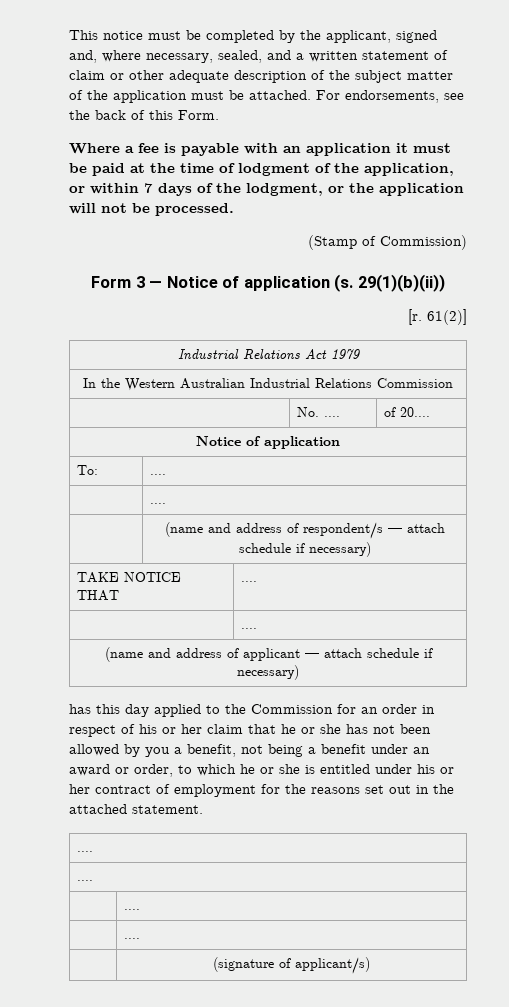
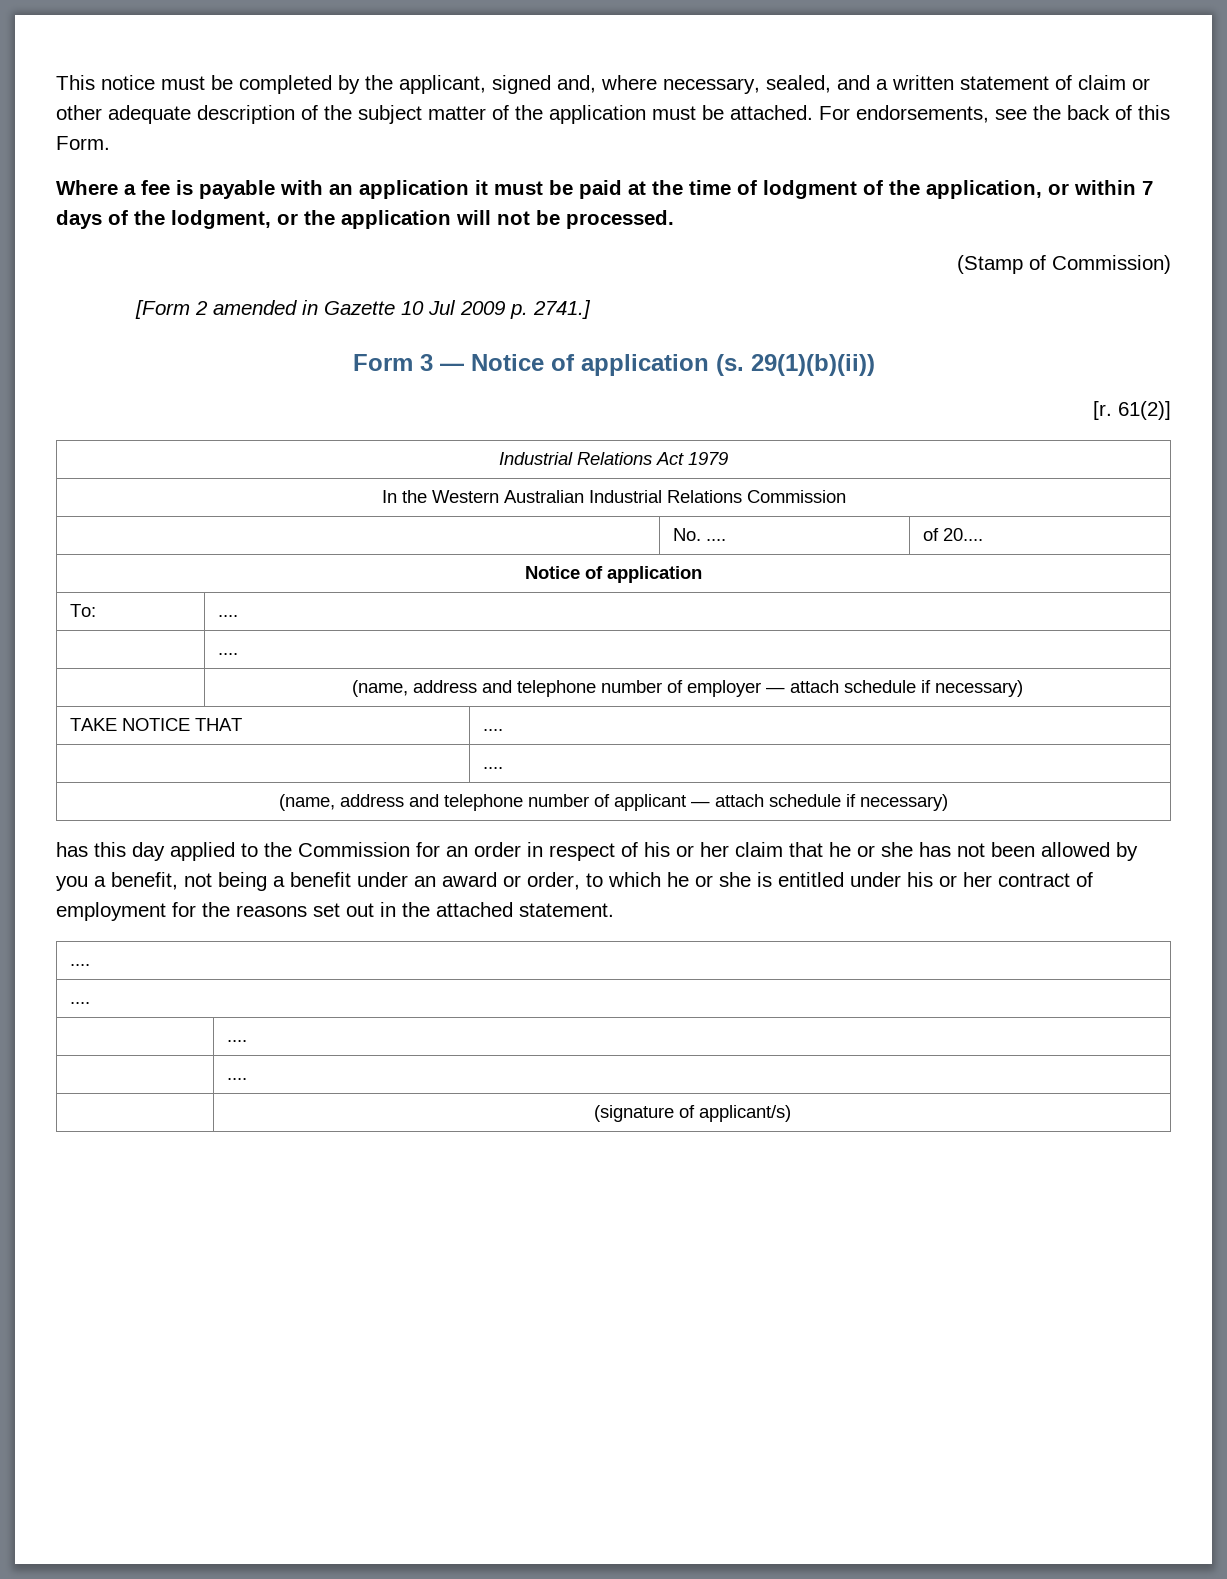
+ [Form 2 amended in Gazette 10 Jul 2009 p. 2741.]
- | (name and address of respondent/s — attach schedule if necessary)
+ | (name, address and telephone number of employer — attach schedule if necessary)
- (name and address of applicant — attach schedule if necessary)
+ (name, address and telephone number of applicant — attach schedule if necessary)

